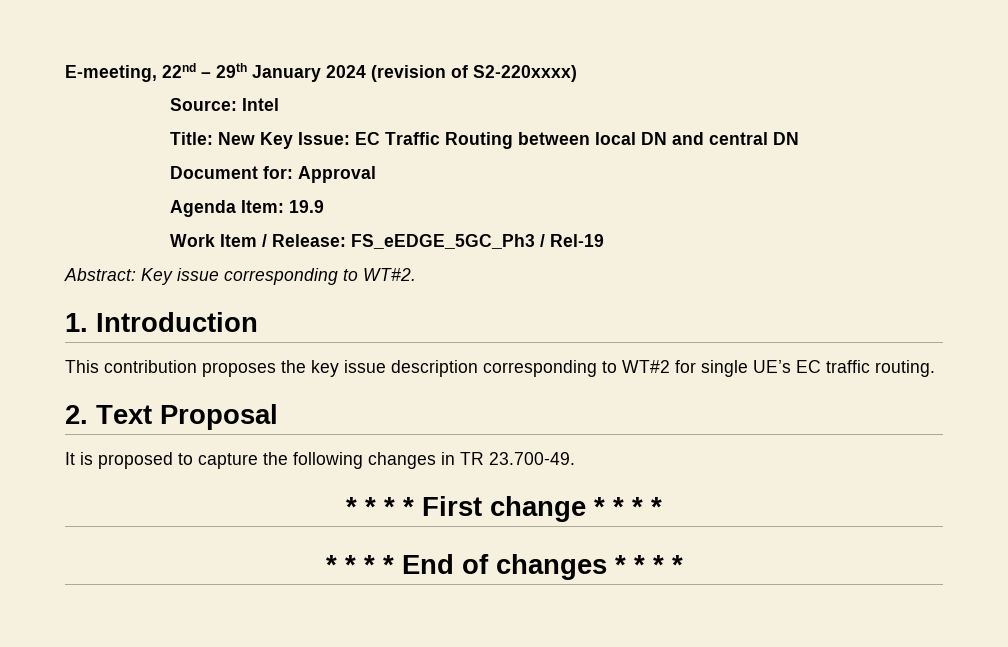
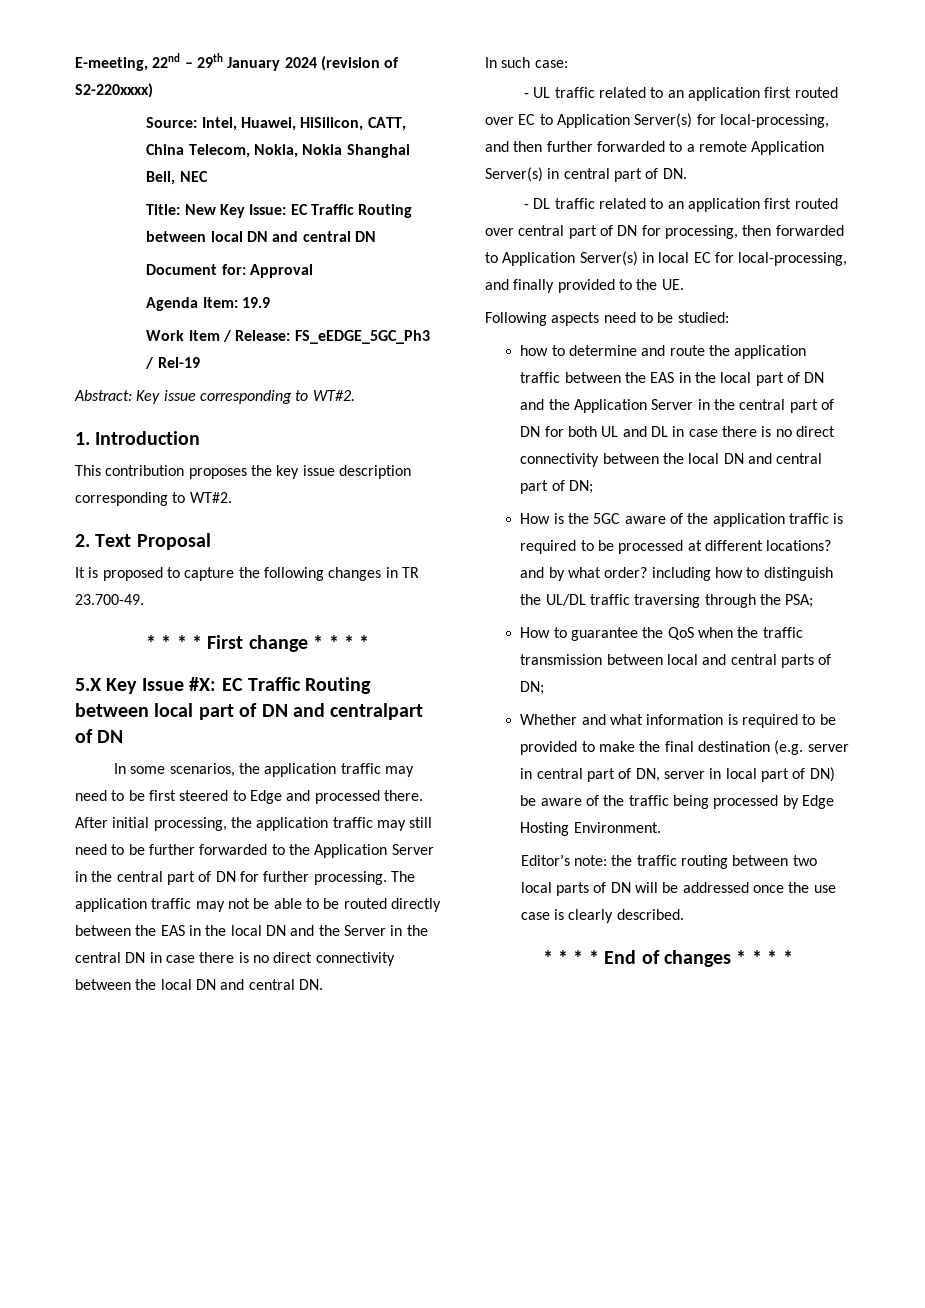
- Source: Intel
+ Source: Intel, Huawei, HiSilicon, CATT, China Telecom, Nokia, Nokia Shanghai Bell, NEC
- This contribution proposes the key issue description corresponding to WT#2 for single UE’s EC traffic routing.
+ This contribution proposes the key issue description corresponding to WT#2.
+ 5.X Key Issue #X: EC Traffic Routing between local part of DN and centralpart of DN
+ In some scenarios, the application traffic may need to be first steered to Edge and processed there. After initial processing, the application traffic may still need to be further forwarded to the Application Server in the central part of DN for further processing. The application traffic may not be able to be routed directly between the EAS in the local DN and the Server in the central DN in case there is no direct connectivity between the local DN and central DN.
+ In such case:
+ - UL traffic related to an application first routed over EC to Application Server(s) for local-processing, and then further forwarded to a remote Application Server(s) in central part of DN.
+ - DL traffic related to an application first routed over central part of DN for processing, then forwarded to Application Server(s) in local EC for local-processing, and finally provided to the UE.
+ Following aspects need to be studied:
+ how to determine and route the application traffic between the EAS in the local part of DN and the Application Server in the central part of DN for both UL and DL in case there is no direct connectivity between the local DN and central part of DN;
+ How is the 5GC aware of the application traffic is required to be processed at different locations? and by what order? including how to distinguish the UL/DL traffic traversing through the PSA;
+ How to guarantee the QoS when the traffic transmission between local and central parts of DN;
+ Whether and what information is required to be provided to make the final destination (e.g. server in central part of DN, server in local part of DN) be aware of the traffic being processed by Edge Hosting Environment.
+ Editor’s note: the traffic routing between two local parts of DN will be addressed once the use case is clearly described.

